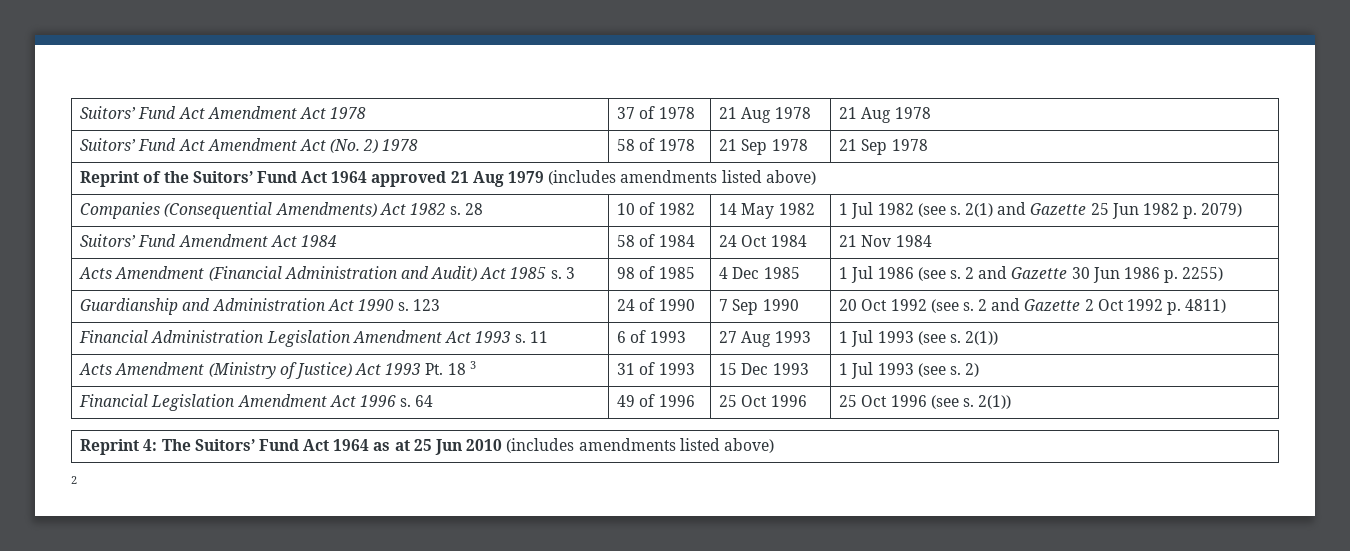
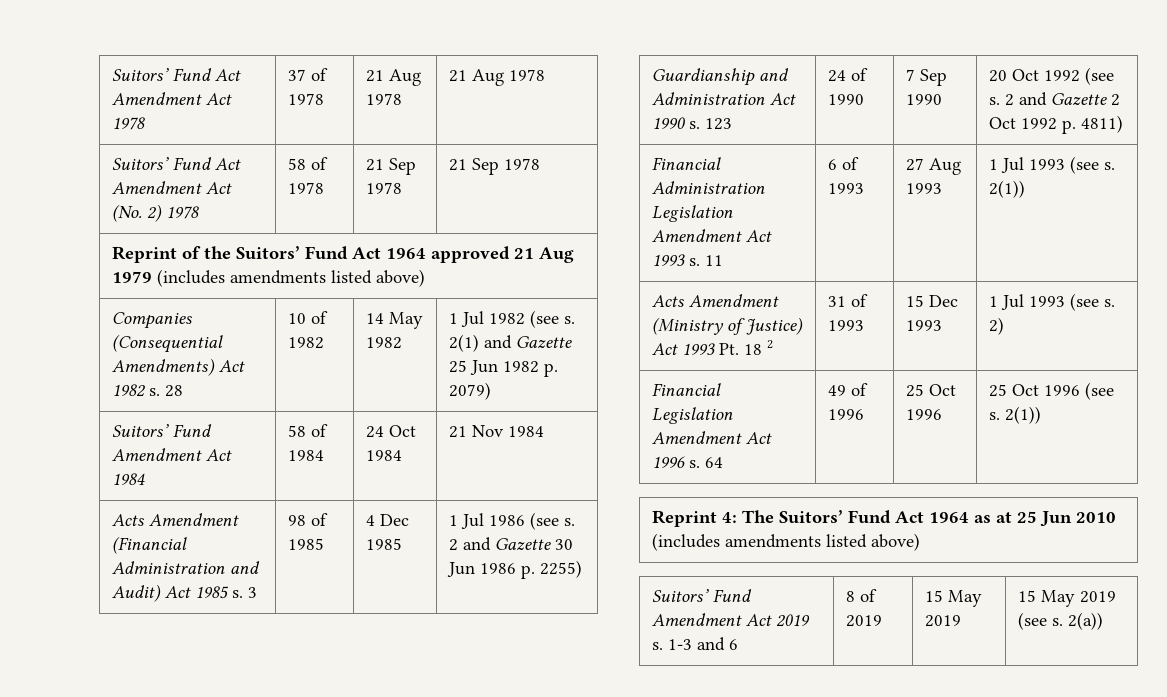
- Acts Amendment (Ministry of Justice) Act 1993 Pt. 18 3 | 31 of 1993 | 15 Dec 1993 | 1 Jul 1993 (see s. 2)
+ Acts Amendment (Ministry of Justice) Act 1993 Pt. 18 2 | 31 of 1993 | 15 Dec 1993 | 1 Jul 1993 (see s. 2)
  Reprint 4: The Suitors’ Fund Act 1964 as at 25 Jun 2010 (includes amendments listed above)
- 2
+ Suitors’ Fund Amendment Act 2019 s. 1-3 and 6 | 8 of 2019 | 15 May 2019 | 15 May 2019 (see s. 2(a))

